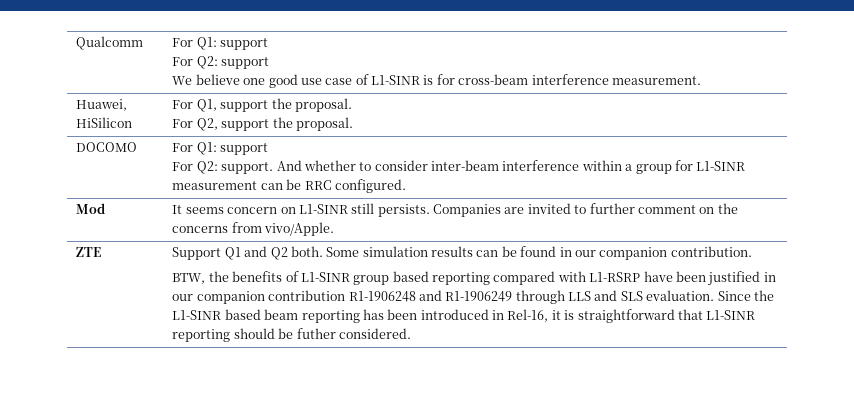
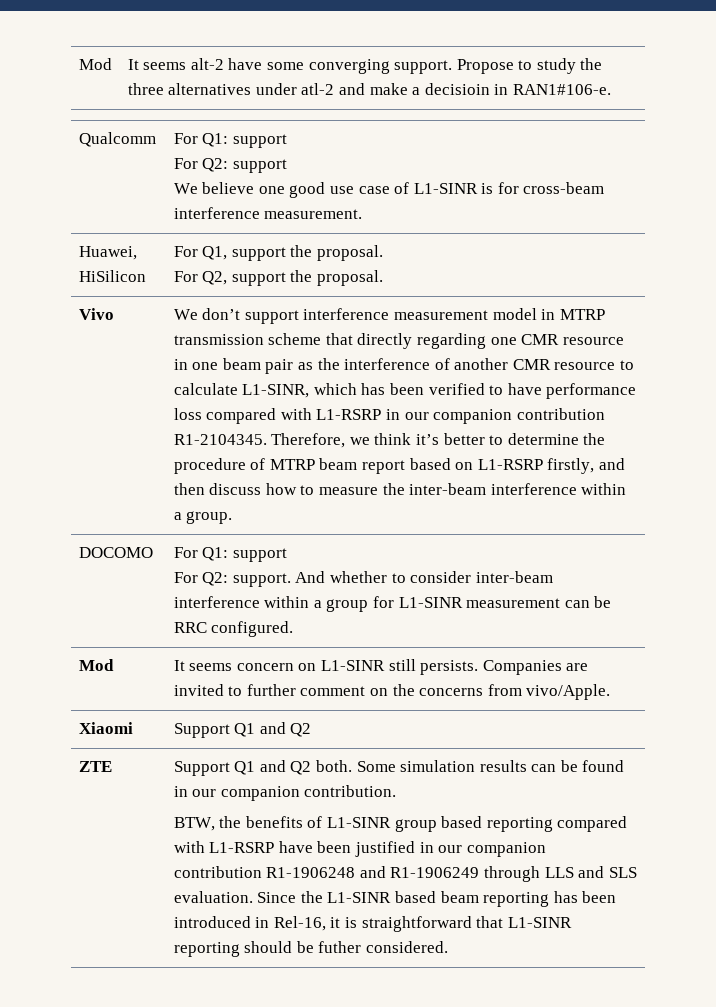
+ Mod | It seems alt-2 have some converging support. Propose to study the three alternatives under atl-2 and make a decisioin in RAN1#106-e.
+ Vivo | We don’t support interference measurement model in MTRP transmission scheme that directly regarding one CMR resource in one beam pair as the interference of another CMR resource to calculate L1-SINR, which has been verified to have performance loss compared with L1-RSRP in our companion contribution R1-2104345. Therefore, we think it’s better to determine the procedure of MTRP beam report based on L1-RSRP firstly, and then discuss how to measure the inter-beam interference within a group.
+ Xiaomi | Support Q1 and Q2

